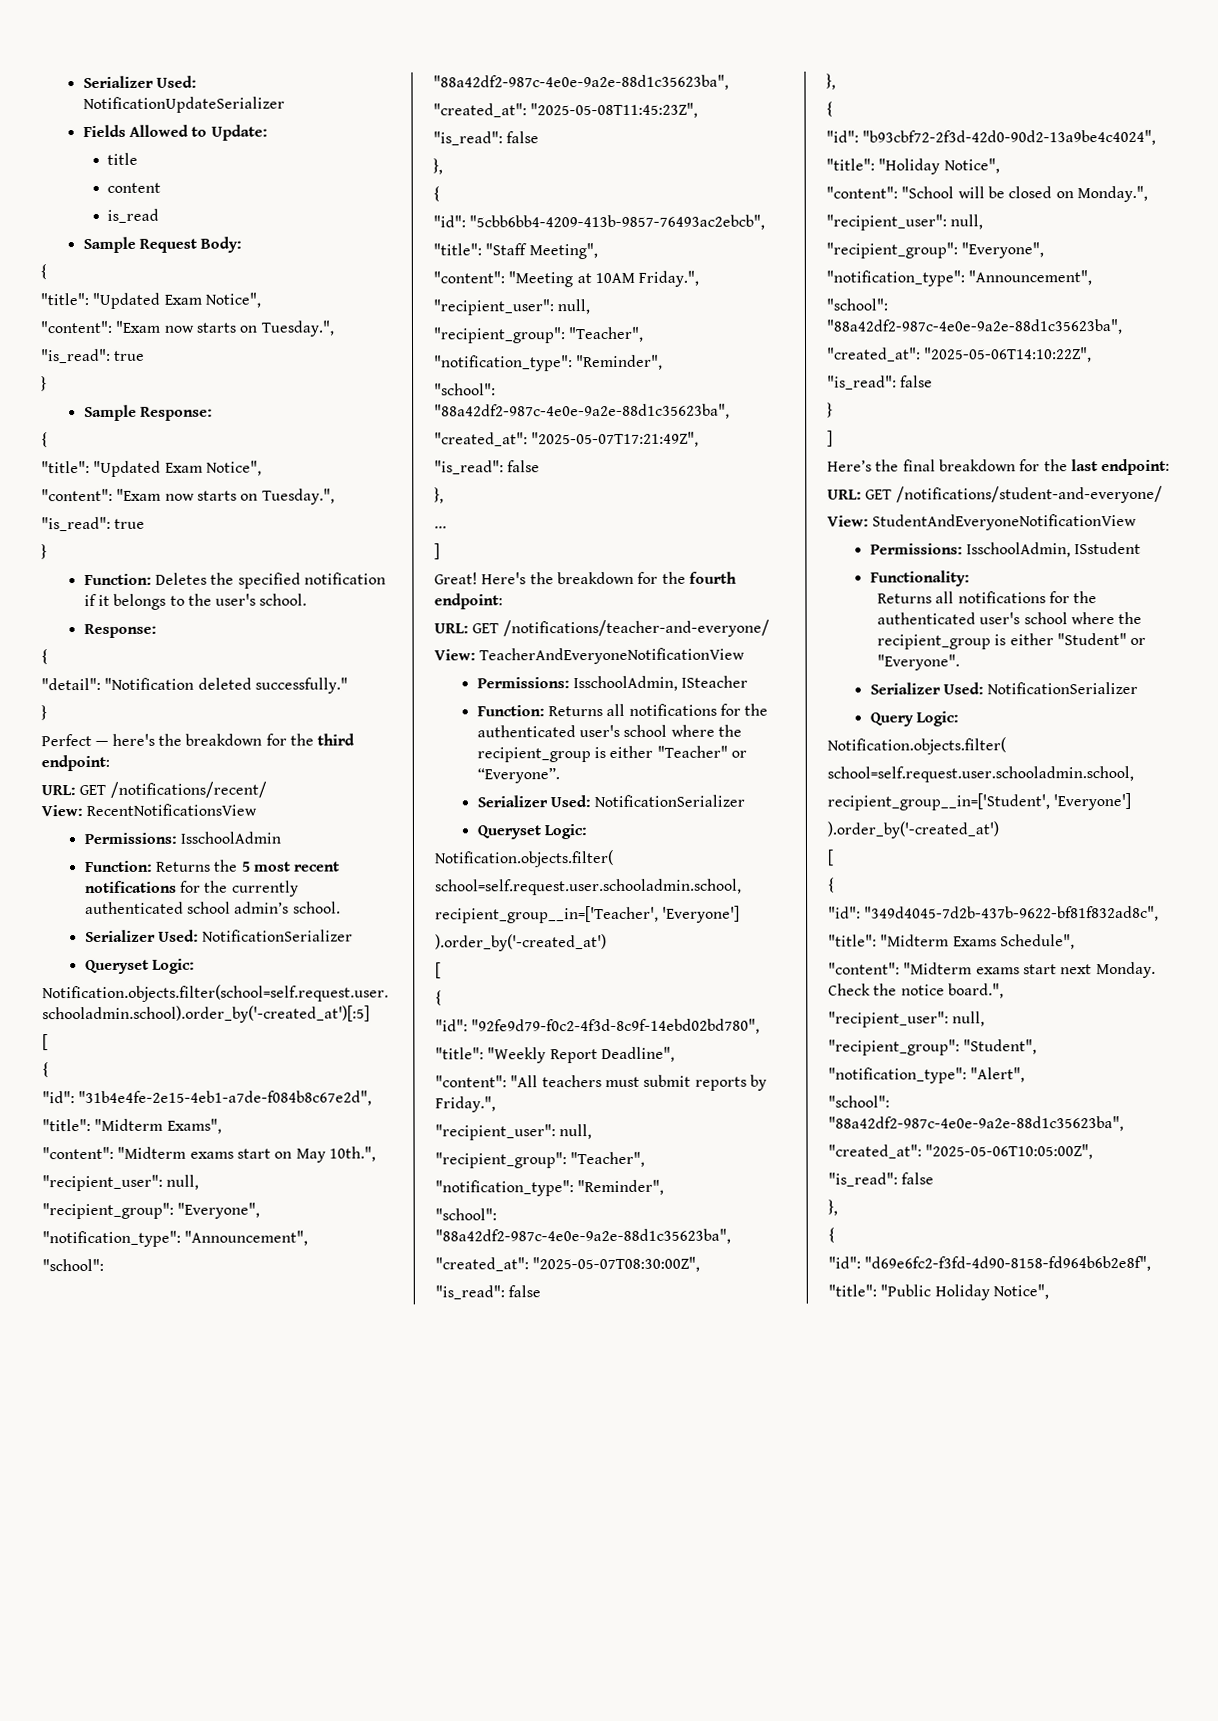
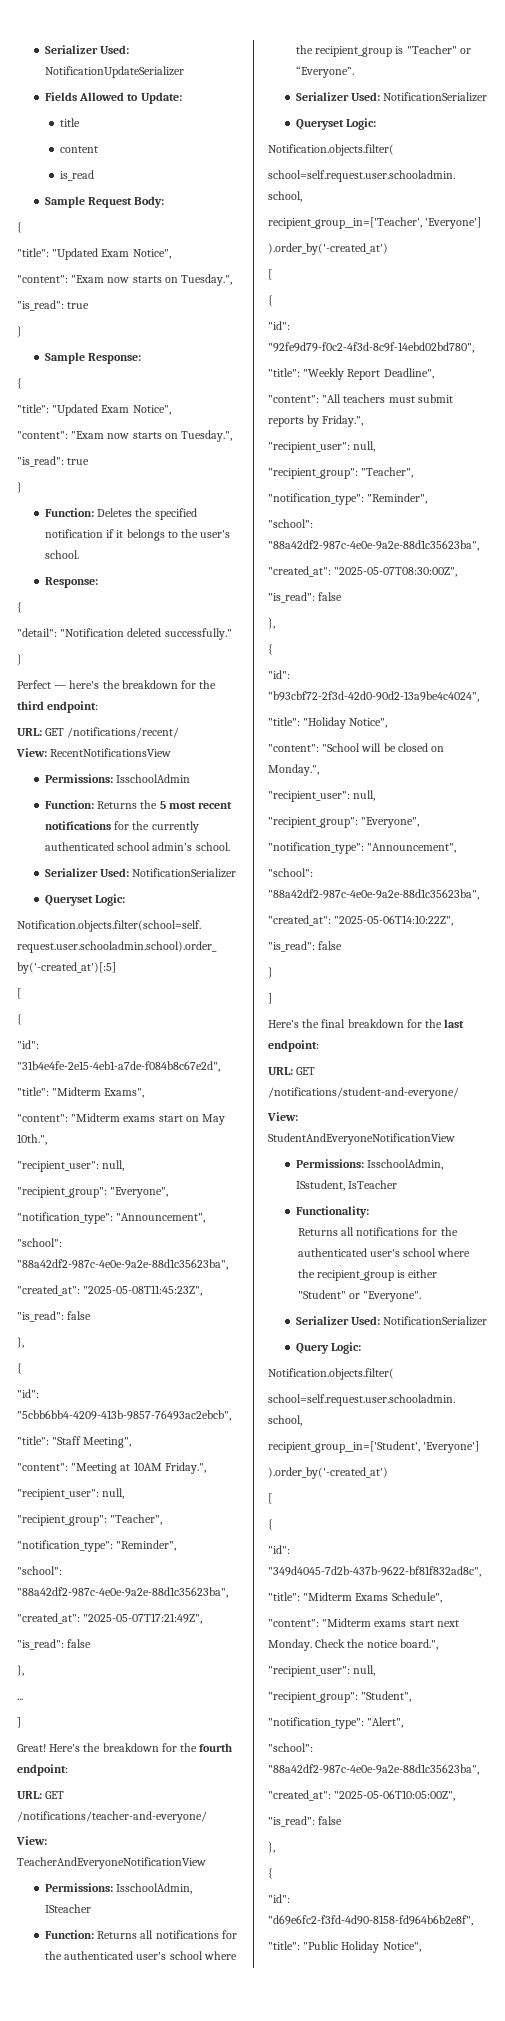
- Function: Returns all notifications for the authenticated user's school where the recipient_group is either "Teacher" or “Everyone”.
+ Function: Returns all notifications for the authenticated user's school where the recipient_group is "Teacher" or “Everyone”.
- Permissions: IsschoolAdmin, ISstudent
+ Permissions: IsschoolAdmin, ISstudent, IsTeacher

